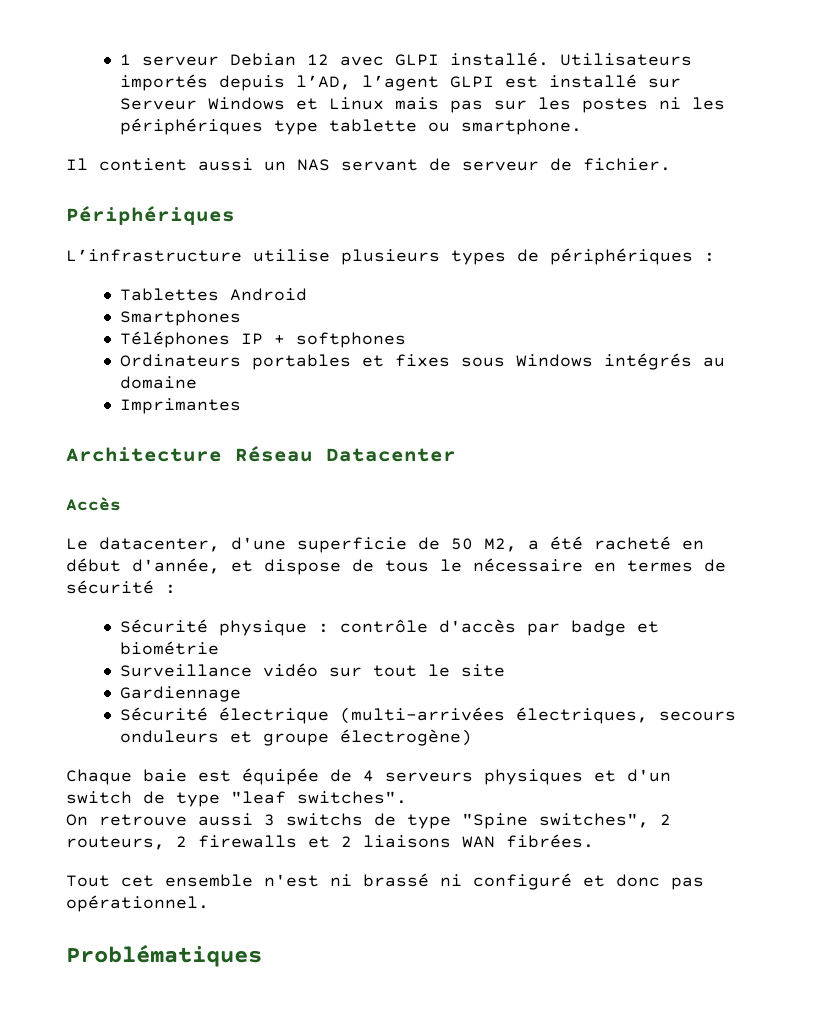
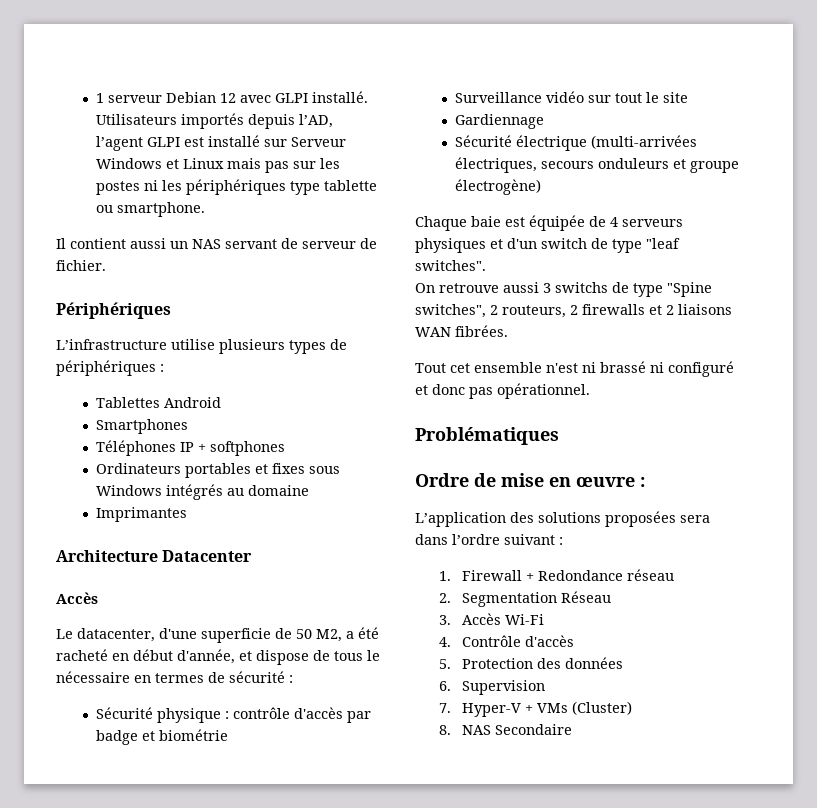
- Architecture Réseau Datacenter
+ Architecture Datacenter
+ Ordre de mise en œuvre :
+ L’application des solutions proposées sera dans l’ordre suivant :
+ 1. Firewall + Redondance réseau
+ 2. Segmentation Réseau
+ 3. Accès Wi-Fi
+ 4. Contrôle d'accès
+ 5. Protection des données
+ 6. Supervision
+ 7. Hyper-V + VMs (Cluster)
+ 8. NAS Secondaire

